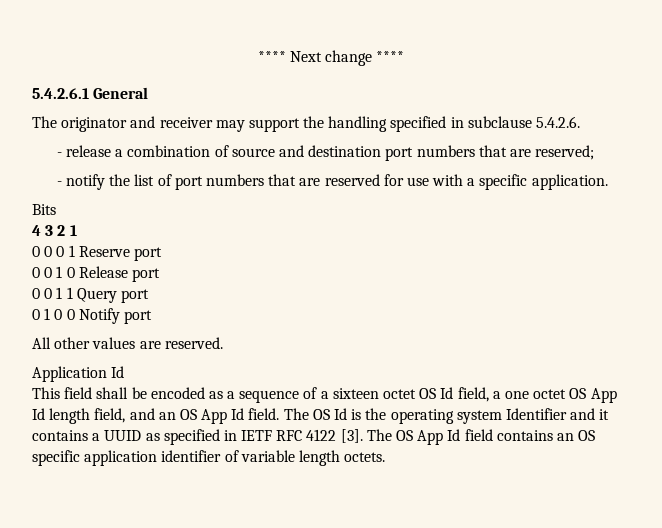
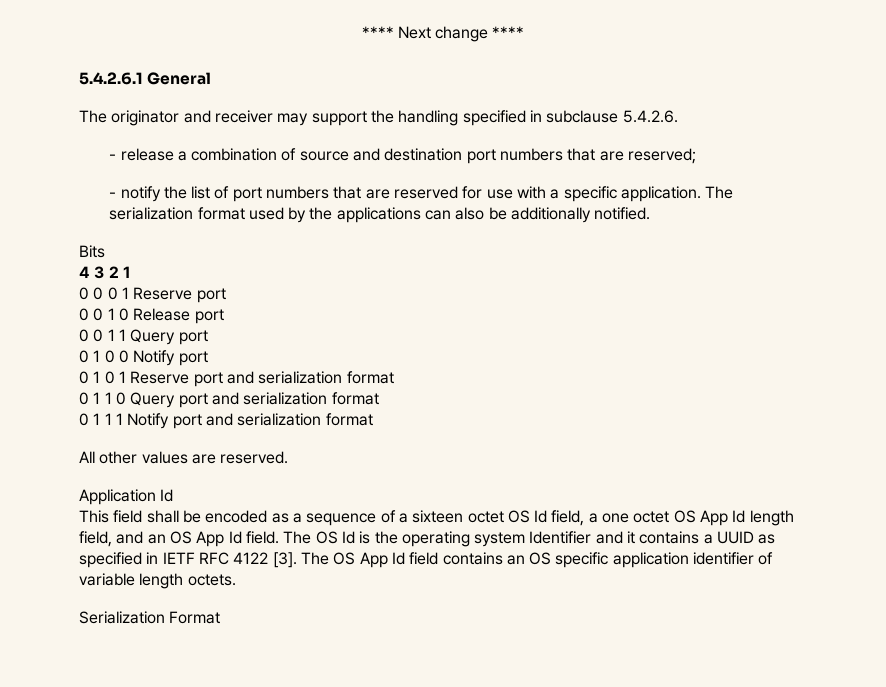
+ The serialization format used by the applications can also be additionally notified.
+ 0 1 0 1 Reserve port and serialization format
+ 0 1 1 0 Query port and serialization format
+ 0 1 1 1 Notify port and serialization format
+ Serialization Format

